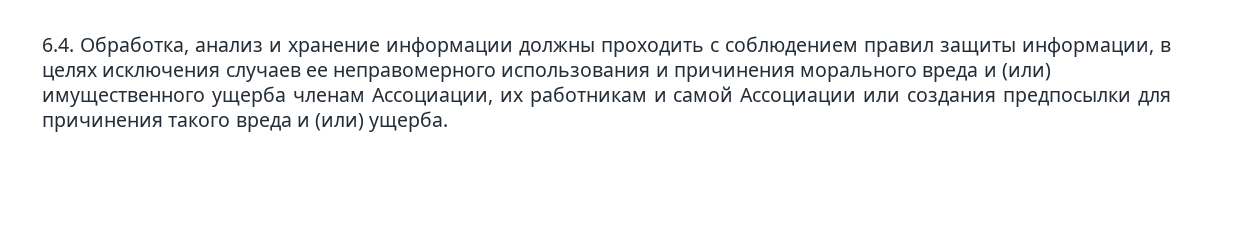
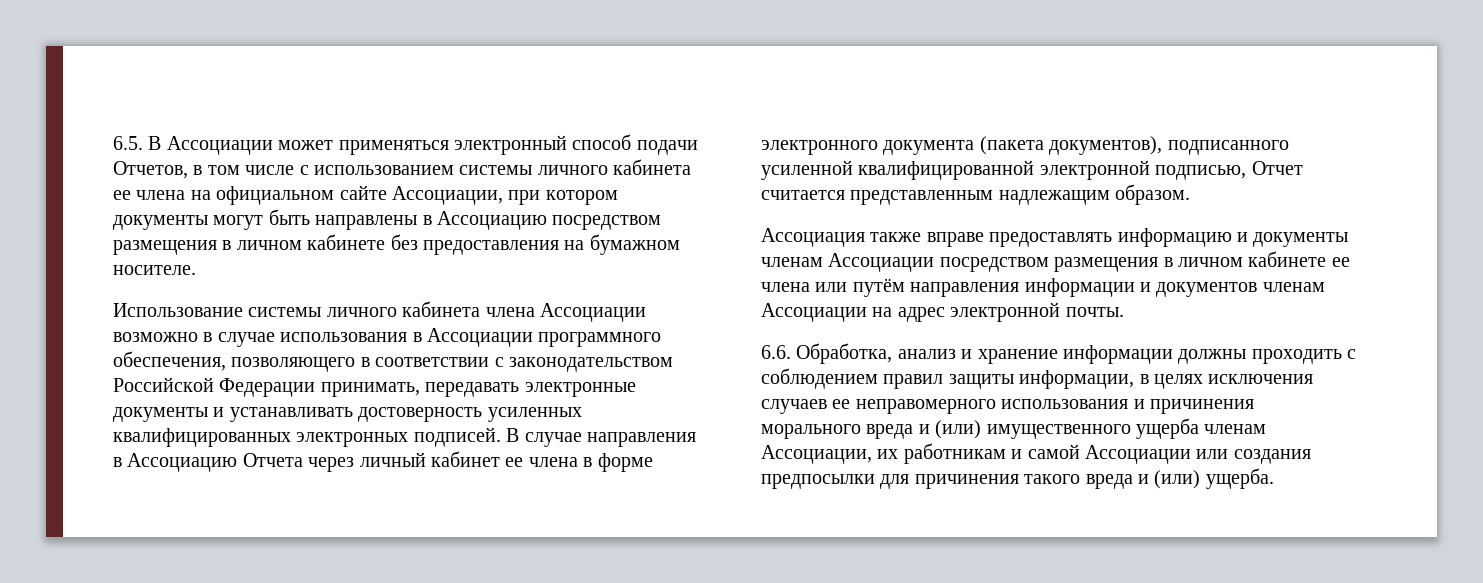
- 6.4. Обработка, анализ и хранение информации должны проходить с соблюдением правил защиты информации, в целях исключения случаев ее неправомерного использования и причинения морального вреда и (или) имущественного ущерба членам Ассоциации, их работникам и самой Ассоциации или создания предпосылки для причинения такого вреда и (или) ущерба.
+ 6.5. В Ассоциации может применяться электронный способ подачи Отчетов, в том числе с использованием системы личного кабинета ее члена на официальном сайте Ассоциации, при котором документы могут быть направлены в Ассоциацию посредством размещения в личном кабинете без предоставления на бумажном носителе.
+ Использование системы личного кабинета члена Ассоциации возможно в случае использования в Ассоциации программного обеспечения, позволяющего в соответствии с законодательством Российской Федерации принимать, передавать электронные документы и устанавливать достоверность усиленных квалифицированных электронных подписей. В случае направления в Ассоциацию Отчета через личный кабинет ее члена в форме электронного документа (пакета документов), подписанного усиленной квалифицированной электронной подписью, Отчет считается представленным надлежащим образом.
+ Ассоциация также вправе предоставлять информацию и документы членам Ассоциации посредством размещения в личном кабинете ее члена или путём направления информации и документов членам Ассоциации на адрес электронной почты.
+ 6.6. Обработка, анализ и хранение информации должны проходить с соблюдением правил защиты информации, в целях исключения случаев ее неправомерного использования и причинения морального вреда и (или) имущественного ущерба членам Ассоциации, их работникам и самой Ассоциации или создания предпосылки для причинения такого вреда и (или) ущерба.

